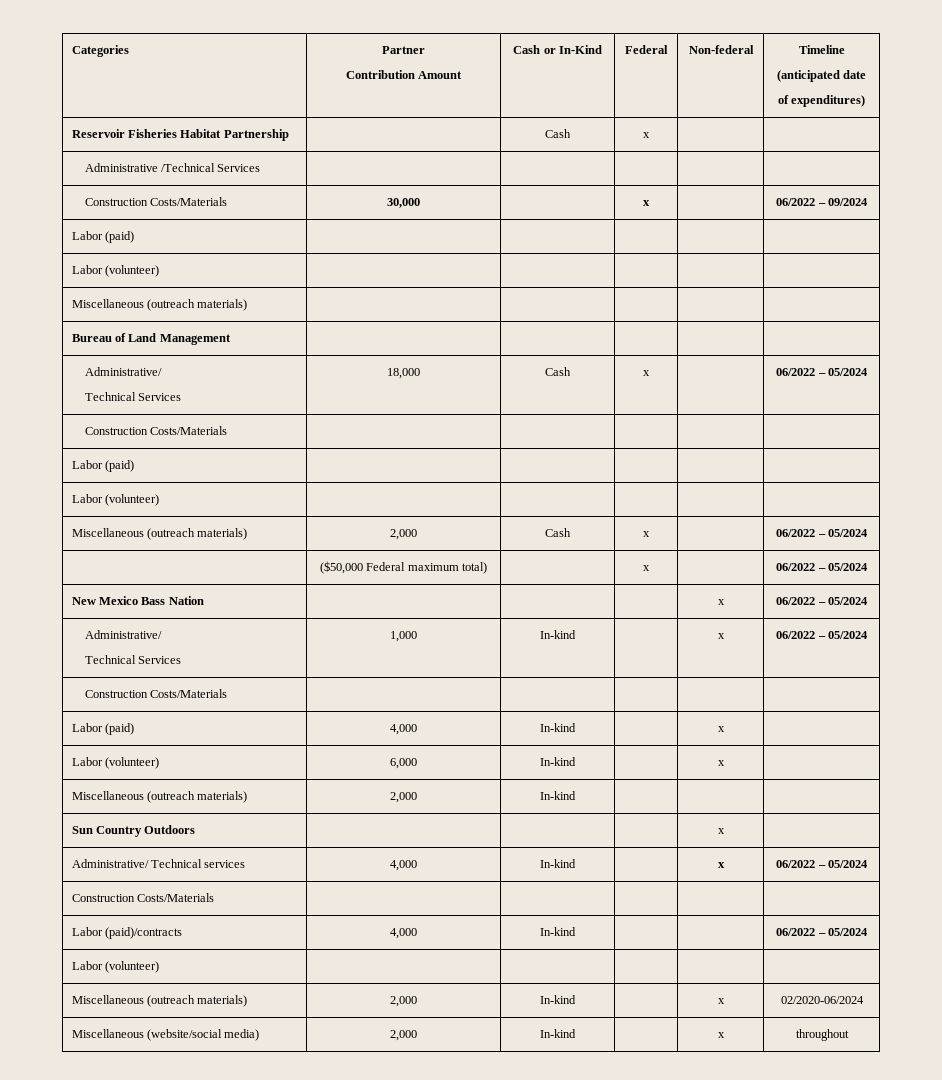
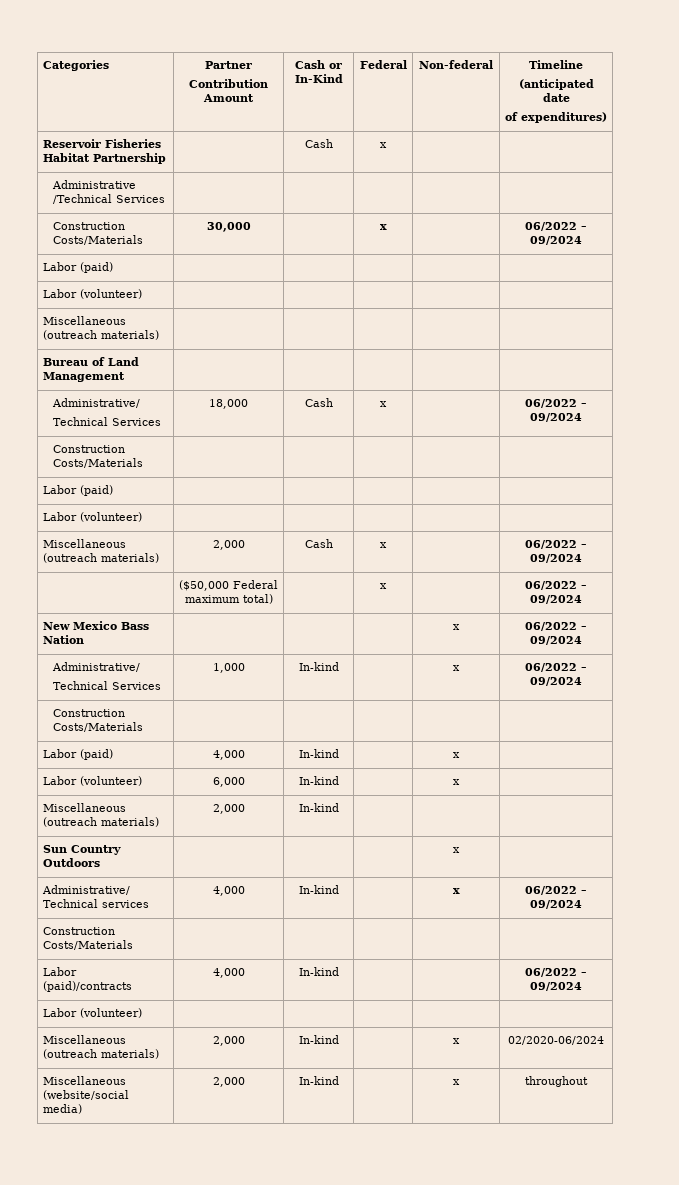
  Bureau of Land Management | | | | |
  Administrative/
- Technical Services | 18,000 | Cash | x | | 06/2022 – 05/2024
+ Technical Services | 18,000 | Cash | x | | 06/2022 – 09/2024
- Miscellaneous (outreach materials) | 2,000 | Cash | x | | 06/2022 – 05/2024
+ Miscellaneous (outreach materials) | 2,000 | Cash | x | | 06/2022 – 09/2024
- | ($50,000 Federal maximum total) | | x | | 06/2022 – 05/2024
+ | ($50,000 Federal maximum total) | | x | | 06/2022 – 09/2024
- New Mexico Bass Nation | | | | x | 06/2022 – 05/2024
+ New Mexico Bass Nation | | | | x | 06/2022 – 09/2024
  Administrative/
- Technical Services | 1,000 | In-kind | | x | 06/2022 – 05/2024
+ Technical Services | 1,000 | In-kind | | x | 06/2022 – 09/2024
- Administrative/ Technical services | 4,000 | In-kind | | x | 06/2022 – 05/2024
+ Administrative/ Technical services | 4,000 | In-kind | | x | 06/2022 – 09/2024
- Labor (paid)/contracts | 4,000 | In-kind | | | 06/2022 – 05/2024
+ Labor (paid)/contracts | 4,000 | In-kind | | | 06/2022 – 09/2024

